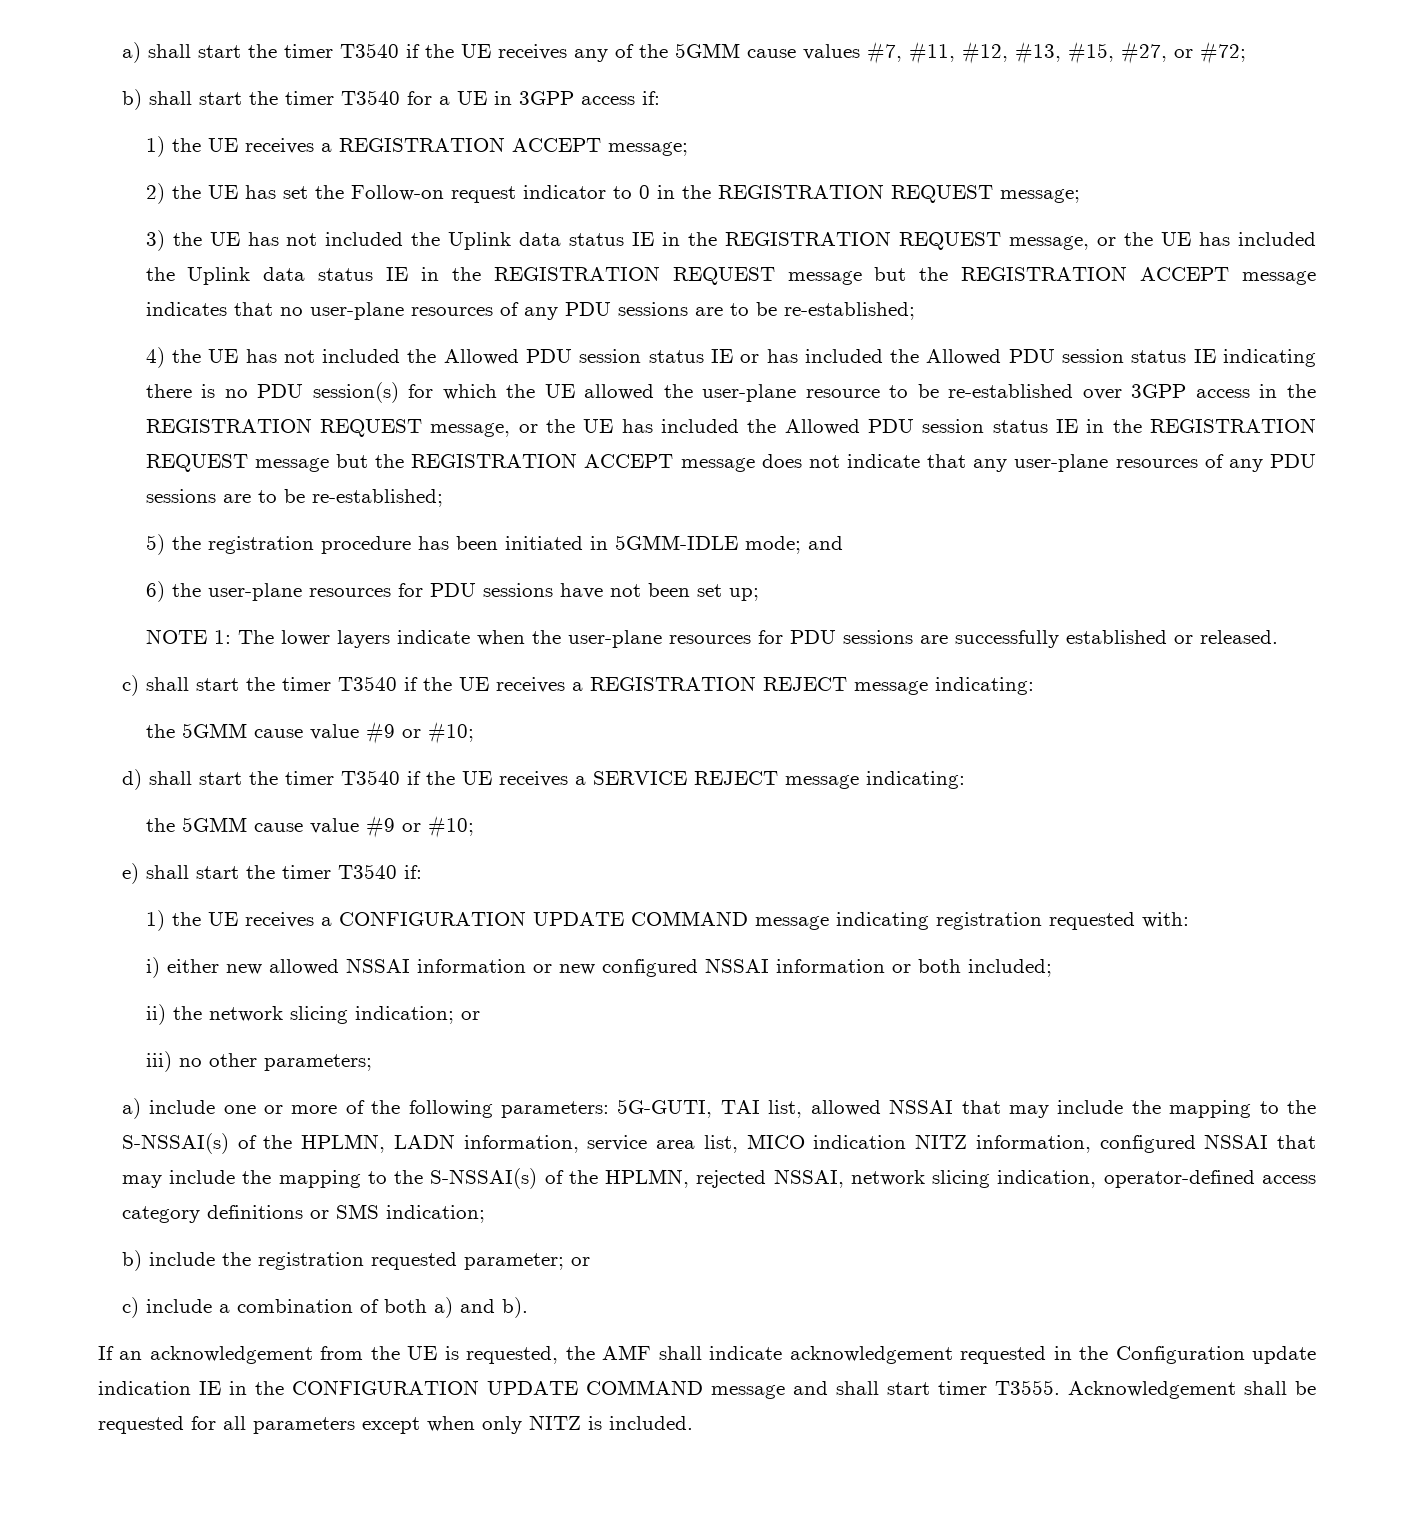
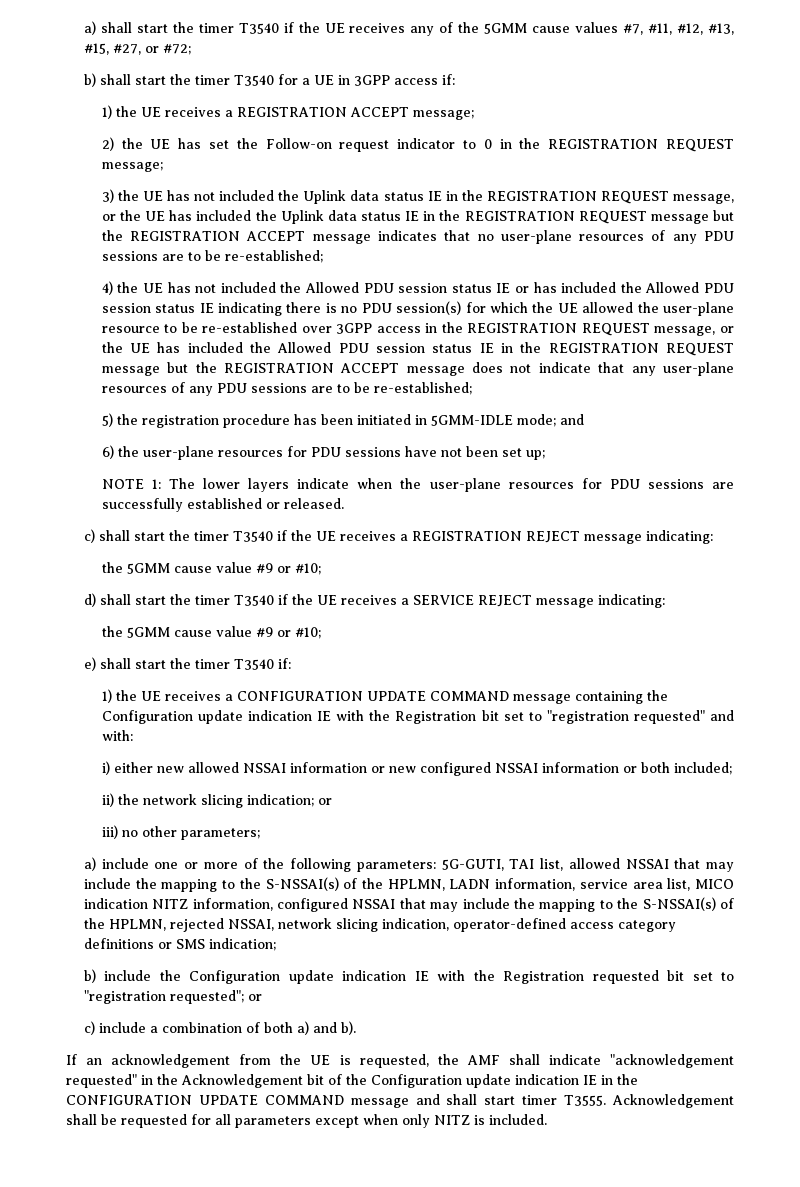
- 1) the UE receives a CONFIGURATION UPDATE COMMAND message indicating registration requested with:
+ 1) the UE receives a CONFIGURATION UPDATE COMMAND message containing the Configuration update indication IE with the Registration bit set to "registration requested" and with:
- b) include the registration requested parameter; or
+ b) include the Configuration update indication IE with the Registration requested bit set to "registration requested"; or
- If an acknowledgement from the UE is requested, the AMF shall indicate acknowledgement requested in the Configuration update indication IE in the CONFIGURATION UPDATE COMMAND message and shall start timer T3555.
+ If an acknowledgement from the UE is requested, the AMF shall indicate "acknowledgement requested" in the Acknowledgement bit of the Configuration update indication IE in the CONFIGURATION UPDATE COMMAND message and shall start timer T3555.

